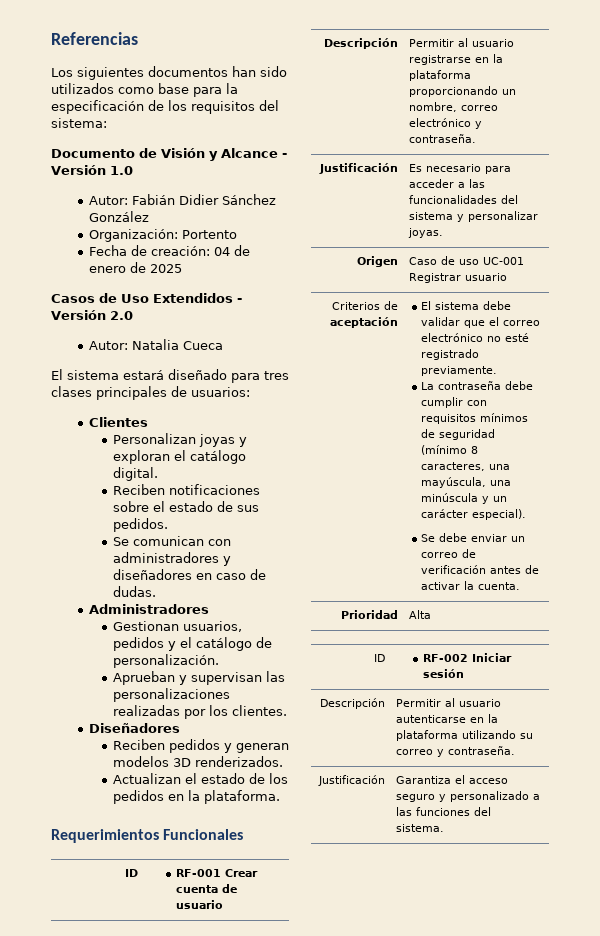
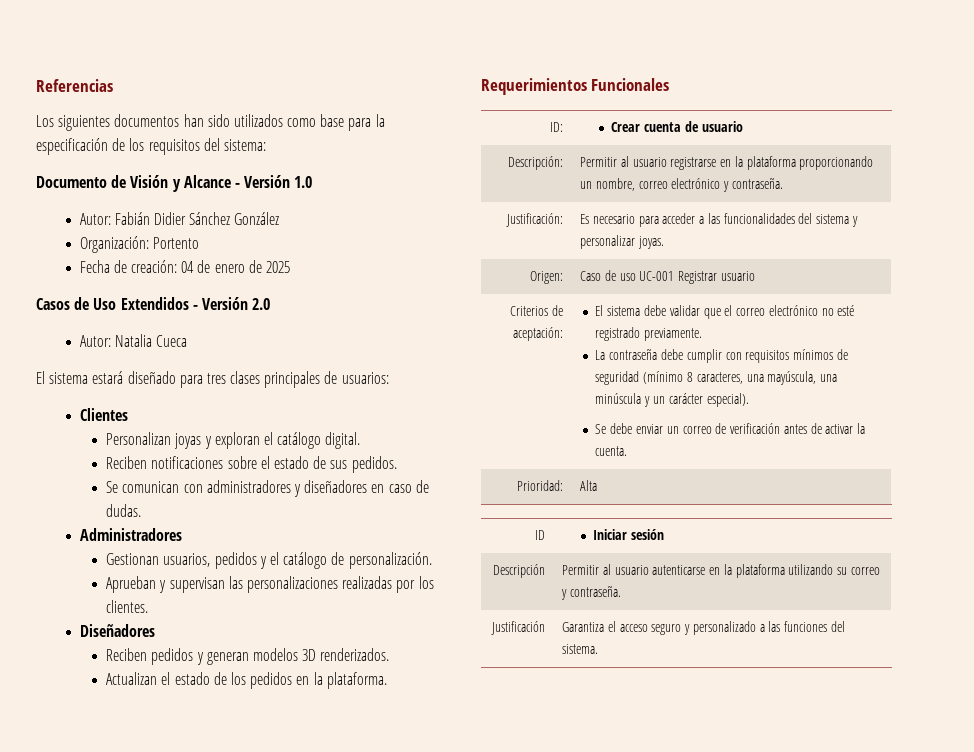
- ID | RF-001 Crear cuenta de usuario
+ ID: | Crear cuenta de usuario
- Descripción | Permitir al usuario registrarse en la plataforma proporcionando un nombre, correo electrónico y contraseña.
+ Descripción: | Permitir al usuario registrarse en la plataforma proporcionando un nombre, correo electrónico y contraseña.
- Justificación | Es necesario para acceder a las funcionalidades del sistema y personalizar joyas.
+ Justificación: | Es necesario para acceder a las funcionalidades del sistema y personalizar joyas.
- Origen | Caso de uso UC-001 Registrar usuario
+ Origen: | Caso de uso UC-001 Registrar usuario
- Criterios de aceptación
+ Criterios de aceptación:
- Prioridad | Alta
+ Prioridad: | Alta
- ID | RF-002 Iniciar sesión
+ ID | Iniciar sesión

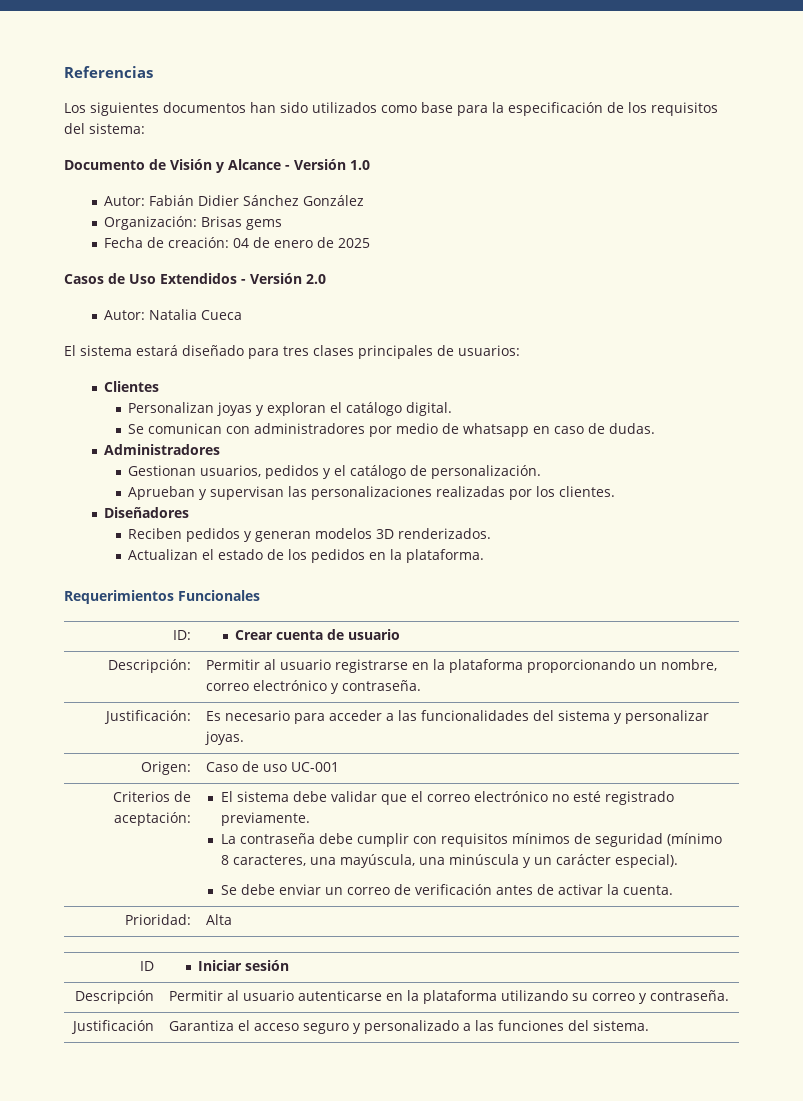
- Organización: Portento
+ Organización: Brisas gems
- Reciben notificaciones sobre el estado de sus pedidos.
- Se comunican con administradores y diseñadores en caso de dudas.
+ Se comunican con administradores por medio de whatsapp en caso de dudas.
- Origen: | Caso de uso UC-001 Registrar usuario
+ Origen: | Caso de uso UC-001

